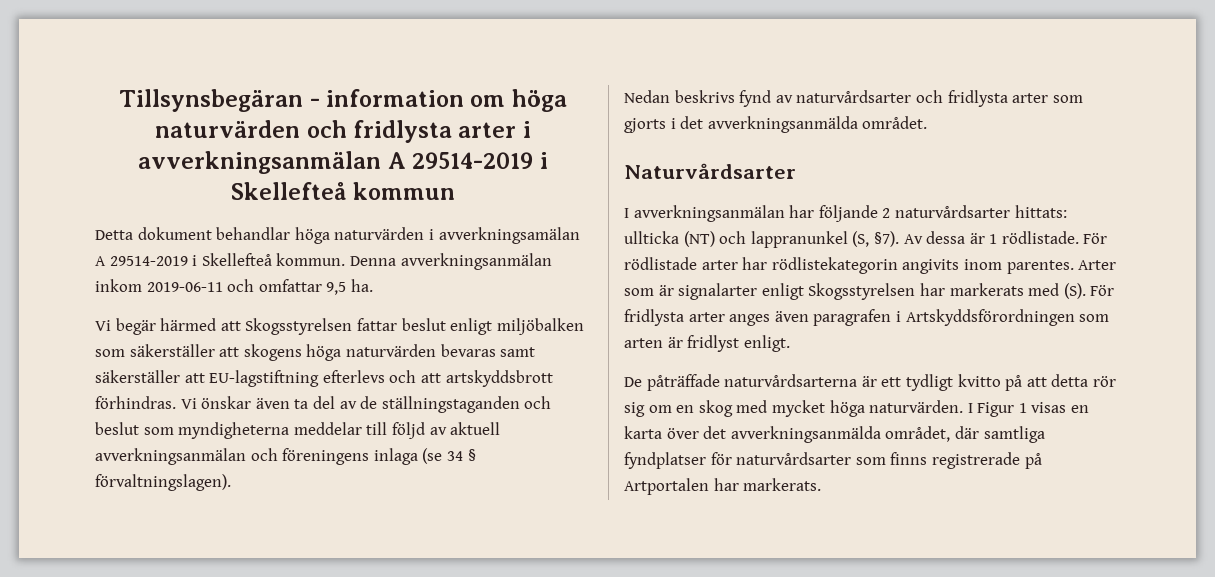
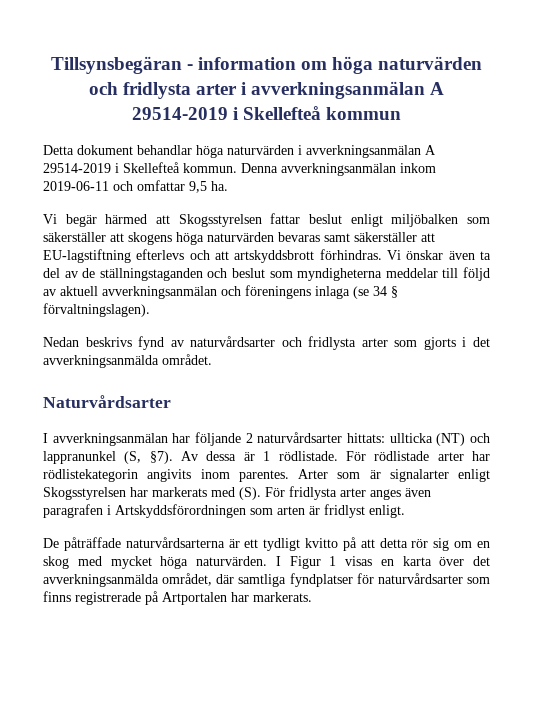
- Detta dokument behandlar höga naturvärden i avverkningsamälan A 29514-2019 i Skellefteå kommun.
+ Detta dokument behandlar höga naturvärden i avverkningsanmälan A 29514-2019 i Skellefteå kommun.

